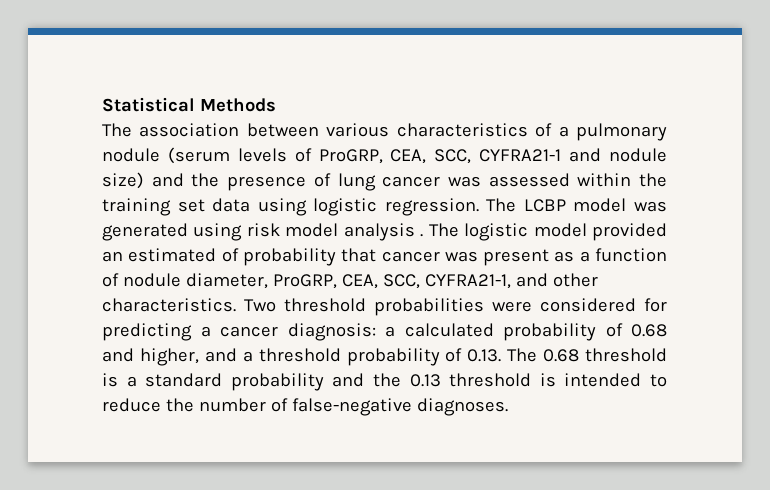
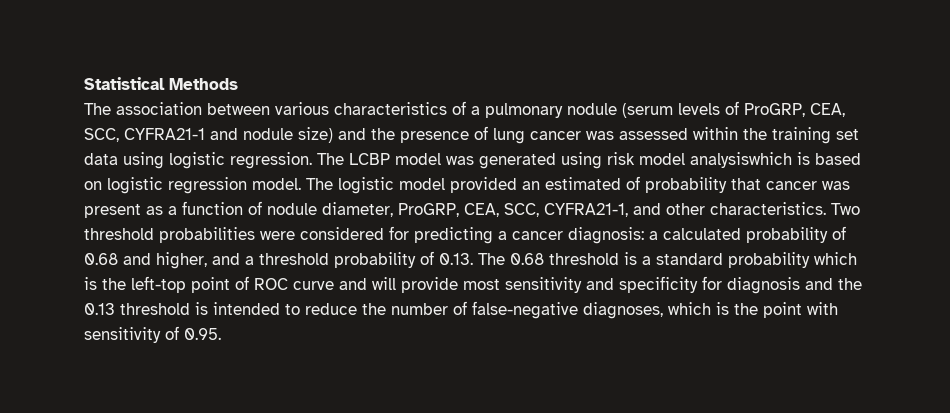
- The LCBP model was generated using risk model analysis .
+ The LCBP model was generated using risk model analysiswhich is based on logistic regression model.
- Two threshold probabilities were considered for predicting a cancer diagnosis: a calculated probability of 0.68 and higher, and a threshold probability of 0.13. The 0.68 threshold is a standard probability and the 0.13 threshold is intended to reduce the number of false-negative diagnoses.
+ Two threshold probabilities were considered for predicting a cancer diagnosis: a calculated probability of 0.68 and higher, and a threshold probability of 0.13. The 0.68 threshold is a standard probability which is the left-top point of ROC curve and will provide most sensitivity and specificity for diagnosis and the 0.13 threshold is intended to reduce the number of false-negative diagnoses, which is the point with sensitivity of 0.95.

